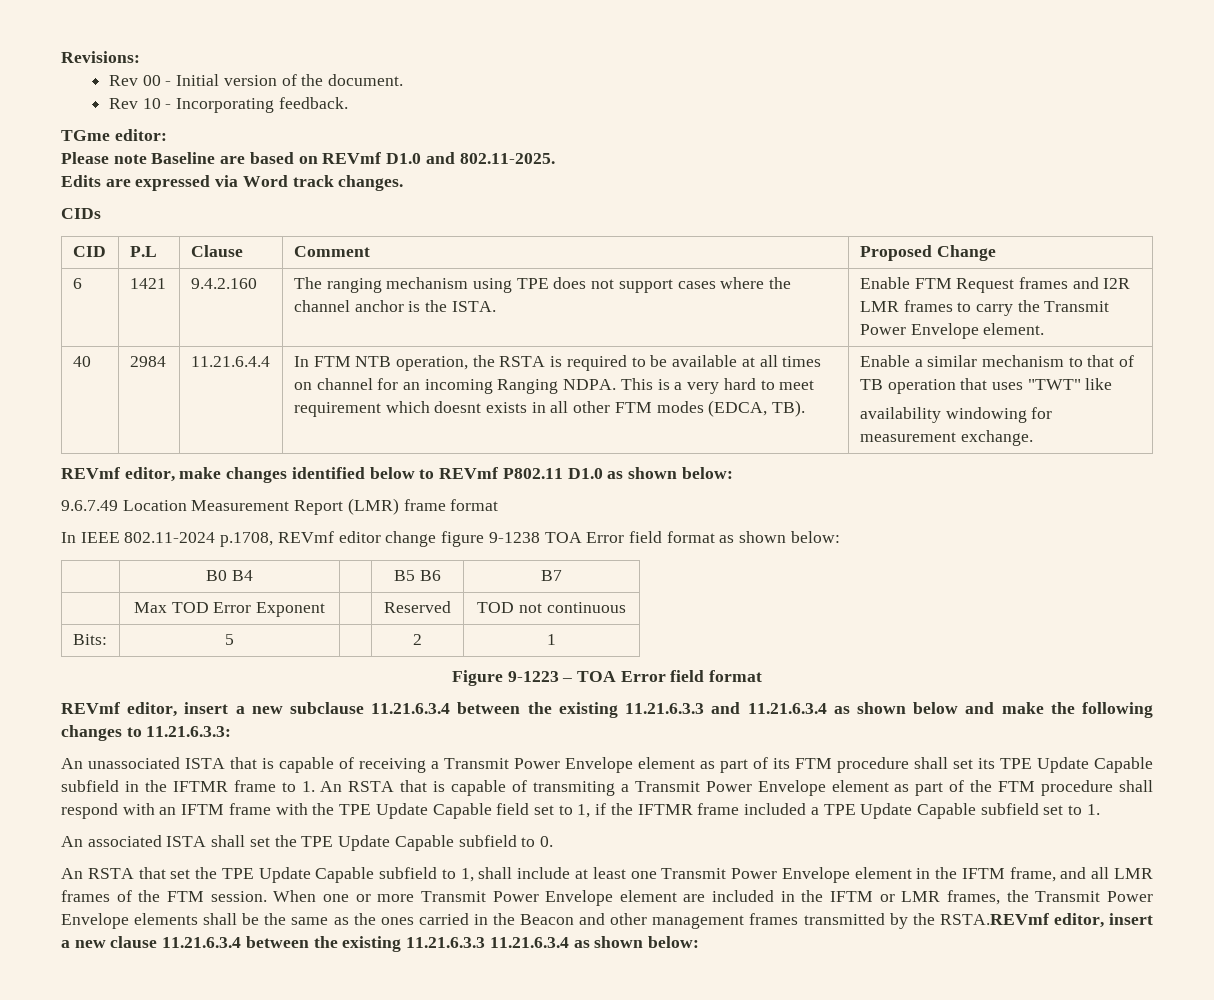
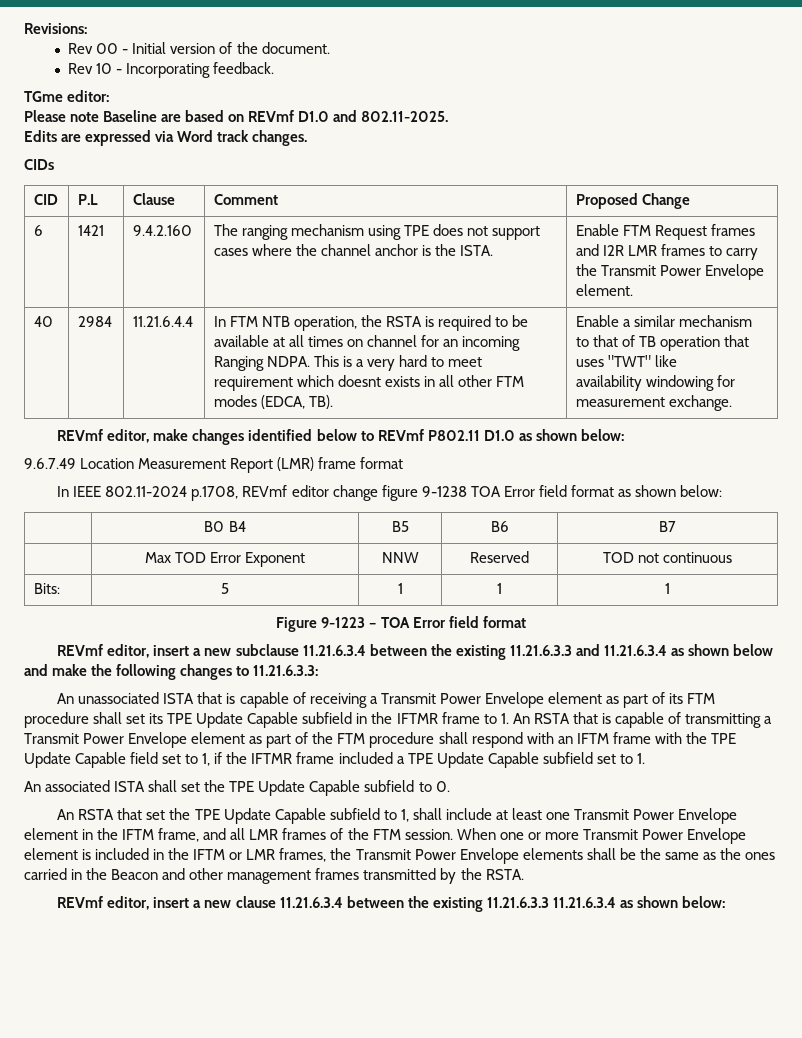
- | B0 B4 | | B5 B6 | B7
+ | B0 B4 | B5 | B6 | B7
- | Max TOD Error Exponent | | Reserved | TOD not continuous
+ | Max TOD Error Exponent | NNW | Reserved | TOD not continuous
- Bits: | 5 | | 2 | 1
+ Bits: | 5 | 1 | 1 | 1
- An unassociated ISTA that is capable of receiving a Transmit Power Envelope element as part of its FTM procedure shall set its TPE Update Capable subfield in the IFTMR frame to 1. An RSTA that is capable of transmiting a Transmit Power Envelope element as part of the FTM procedure shall respond with an IFTM frame with the TPE Update Capable field set to 1, if the IFTMR frame included a TPE Update Capable subfield set to 1.
+ An unassociated ISTA that is capable of receiving a Transmit Power Envelope element as part of its FTM procedure shall set its TPE Update Capable subfield in the IFTMR frame to 1. An RSTA that is capable of transmitting a Transmit Power Envelope element as part of the FTM procedure shall respond with an IFTM frame with the TPE Update Capable field set to 1, if the IFTMR frame included a TPE Update Capable subfield set to 1.
- When one or more Transmit Power Envelope element are included in the IFTM or LMR frames, the Transmit Power Envelope elements shall be the same as the ones carried in the Beacon and other management frames transmitted by the RSTA.REVmf editor, insert a new clause 11.21.6.3.4 between the existing 11.21.6.3.3 11.21.6.3.4 as shown below:
+ When one or more Transmit Power Envelope element is included in the IFTM or LMR frames, the Transmit Power Envelope elements shall be the same as the ones carried in the Beacon and other management frames transmitted by the RSTA.
+ REVmf editor, insert a new clause 11.21.6.3.4 between the existing 11.21.6.3.3 11.21.6.3.4 as shown below:

